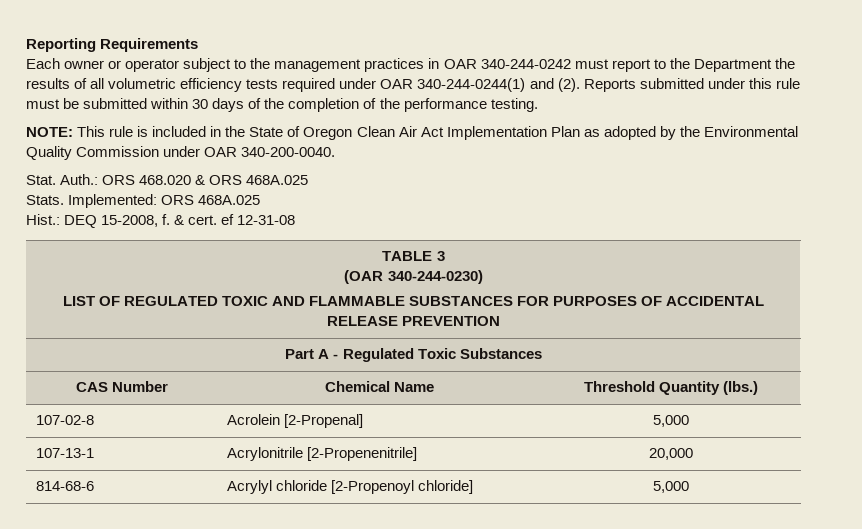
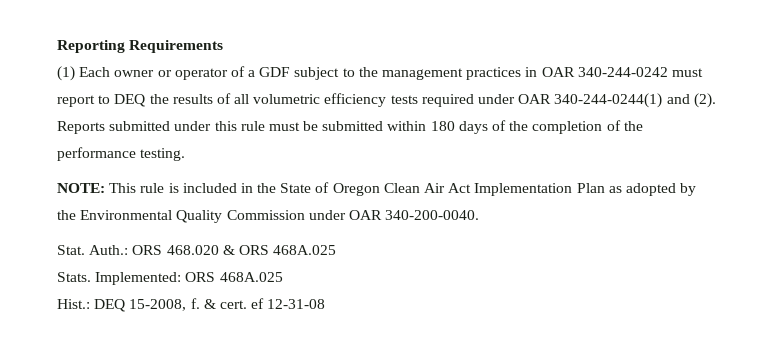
- Each owner or operator subject to the management practices in OAR 340-244-0242 must report to the Department the results of all volumetric efficiency tests required under OAR 340-244-0244(1) and (2).
+ (1) Each owner or operator of a GDF subject to the management practices in OAR 340-244-0242 must report to DEQ the results of all volumetric efficiency tests required under OAR 340-244-0244(1) and (2).
- Reports submitted under this rule must be submitted within 30 days of the completion of the performance testing.
+ Reports submitted under this rule must be submitted within 180 days of the completion of the performance testing.
- TABLE 3
- (OAR 340-244-0230)
- LIST OF REGULATED TOXIC AND FLAMMABLE SUBSTANCES FOR PURPOSES OF ACCIDENTAL RELEASE PREVENTION
- Part A - Regulated Toxic Substances
- CAS Number | Chemical Name | Threshold Quantity (lbs.)
- 107-02-8 | Acrolein [2-Propenal] | 5,000
- 107-13-1 | Acrylonitrile [2-Propenenitrile] | 20,000
- 814-68-6 | Acrylyl chloride [2-Propenoyl chloride] | 5,000

